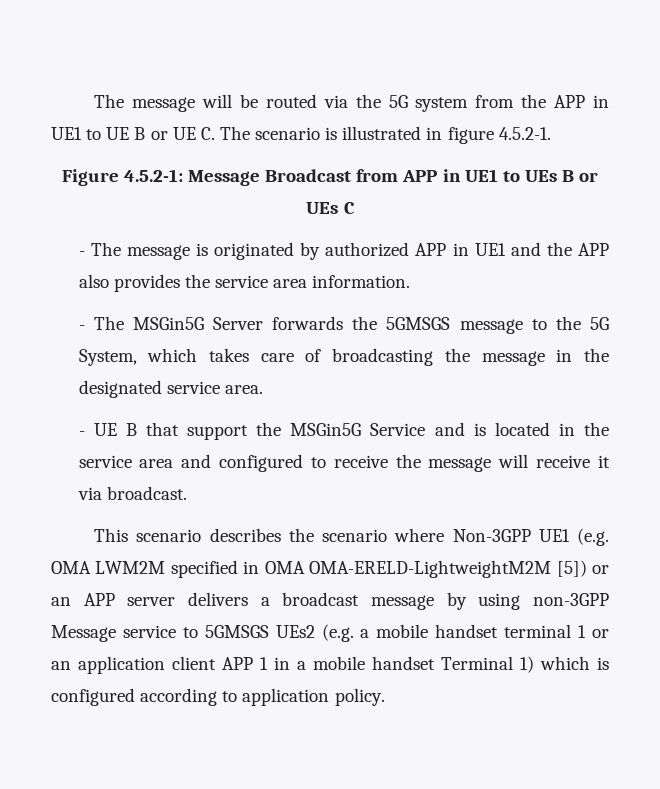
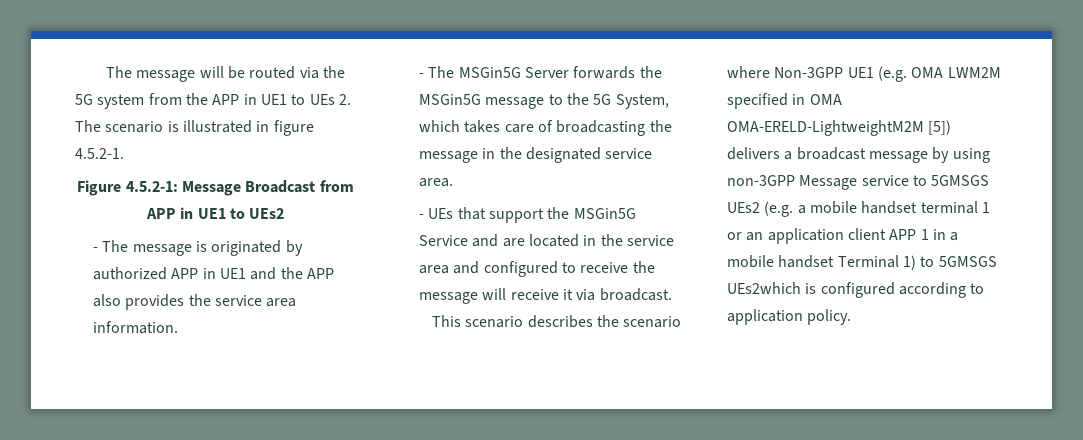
- The message will be routed via the 5G system from the APP in UE1 to UE B or UE C. The scenario is illustrated in figure 4.5.2-1.
+ The message will be routed via the 5G system from the APP in UE1 to UEs 2. The scenario is illustrated in figure 4.5.2-1.
- Figure 4.5.2-1: Message Broadcast from APP in UE1 to UEs B or UEs C
+ Figure 4.5.2-1: Message Broadcast from APP in UE1 to UEs2
- - The MSGin5G Server forwards the 5GMSGS message to the 5G System, which takes care of broadcasting the message in the designated service area.
+ - The MSGin5G Server forwards the MSGin5G message to the 5G System, which takes care of broadcasting the message in the designated service area.
- - UE B that support the MSGin5G Service and is located in the service area and configured to receive the message will receive it via broadcast.
+ - UEs that support the MSGin5G Service and are located in the service area and configured to receive the message will receive it via broadcast.
- This scenario describes the scenario where Non-3GPP UE1 (e.g. OMA LWM2M specified in OMA OMA-ERELD-LightweightM2M [5]) or an APP server delivers a broadcast message by using non-3GPP Message service to 5GMSGS UEs2 (e.g. a mobile handset terminal 1 or an application client APP 1 in a mobile handset Terminal 1) which is configured according to application policy.
+ This scenario describes the scenario where Non-3GPP UE1 (e.g. OMA LWM2M specified in OMA OMA-ERELD-LightweightM2M [5]) delivers a broadcast message by using non-3GPP Message service to 5GMSGS UEs2 (e.g. a mobile handset terminal 1 or an application client APP 1 in a mobile handset Terminal 1) to 5GMSGS UEs2which is configured according to application policy.

